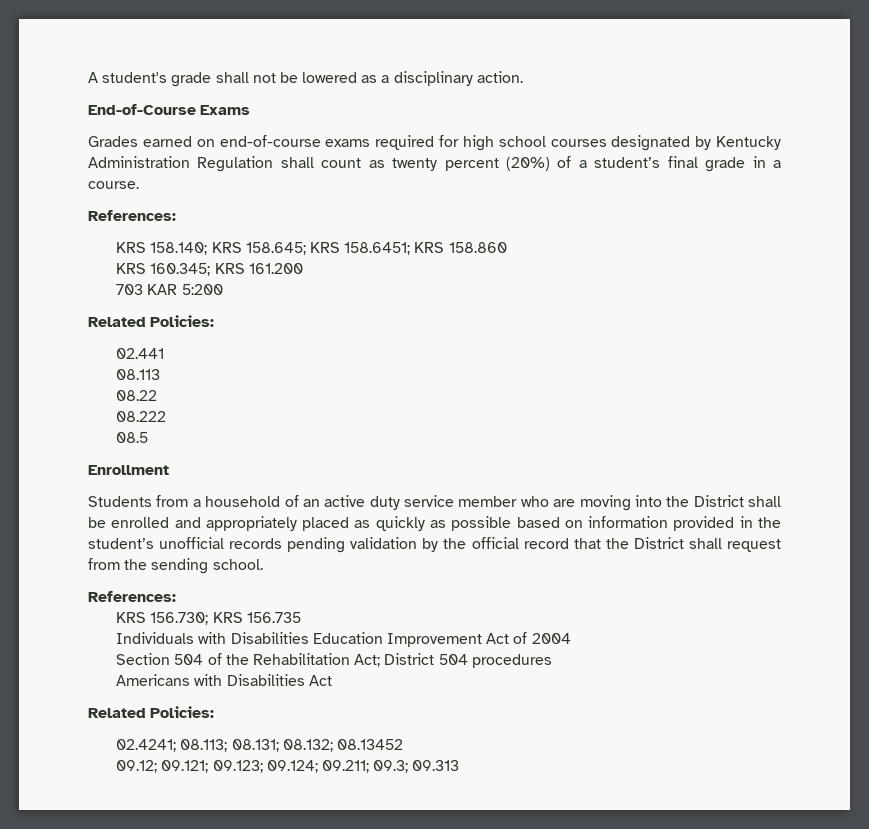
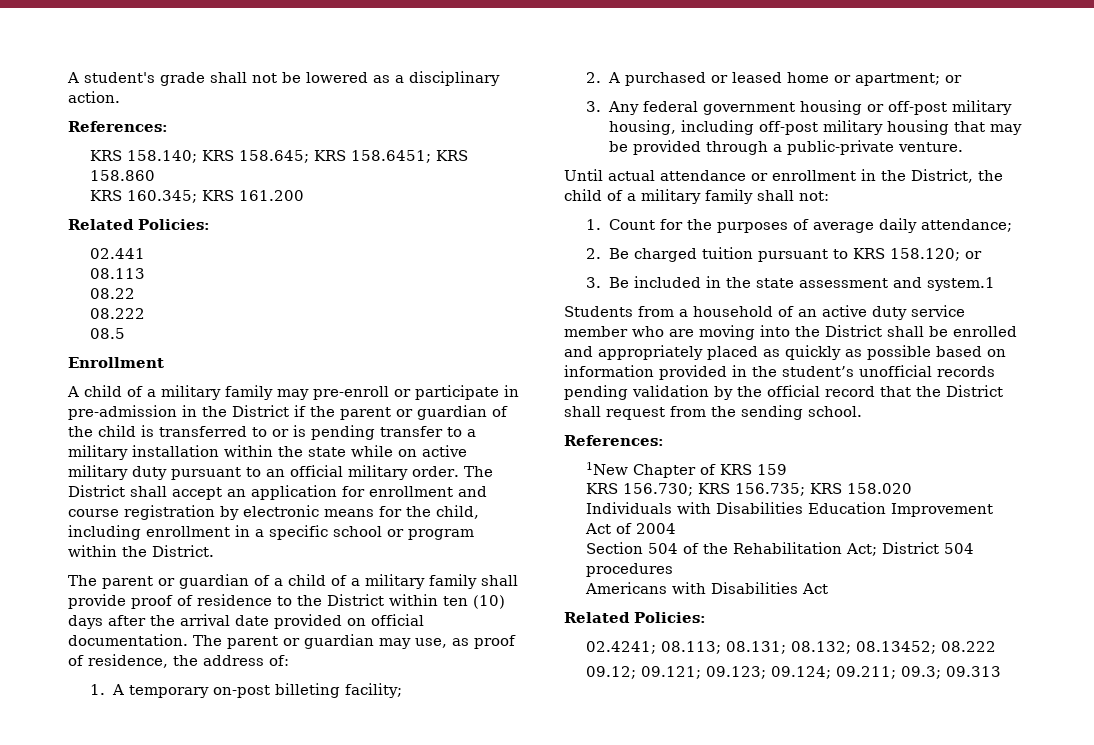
- End-of-Course Exams
- Grades earned on end-of-course exams required for high school courses designated by Kentucky Administration Regulation shall count as twenty percent (20%) of a student’s final grade in a course.
- 703 KAR 5:200
+ A child of a military family may pre-enroll or participate in pre-admission in the District if the parent or guardian of the child is transferred to or is pending transfer to a military installation within the state while on active military duty pursuant to an official military order. The District shall accept an application for enrollment and course registration by electronic means for the child, including enrollment in a specific school or program within the District.
+ The parent or guardian of a child of a military family shall provide proof of residence to the District within ten (10) days after the arrival date provided on official documentation. The parent or guardian may use, as proof of residence, the address of:
+ 1. A temporary on-post billeting facility;
+ 2. A purchased or leased home or apartment; or
+ 3. Any federal government housing or off-post military housing, including off-post military housing that may be provided through a public-private venture.
+ Until actual attendance or enrollment in the District, the child of a military family shall not:
+ 1. Count for the purposes of average daily attendance;
+ 2. Be charged tuition pursuant to KRS 158.120; or
+ 3. Be included in the state assessment and system.1
+ 1New Chapter of KRS 159
- KRS 156.730; KRS 156.735
+ KRS 156.730; KRS 156.735; KRS 158.020
- 02.4241; 08.113; 08.131; 08.132; 08.13452
+ 02.4241; 08.113; 08.131; 08.132; 08.13452; 08.222

